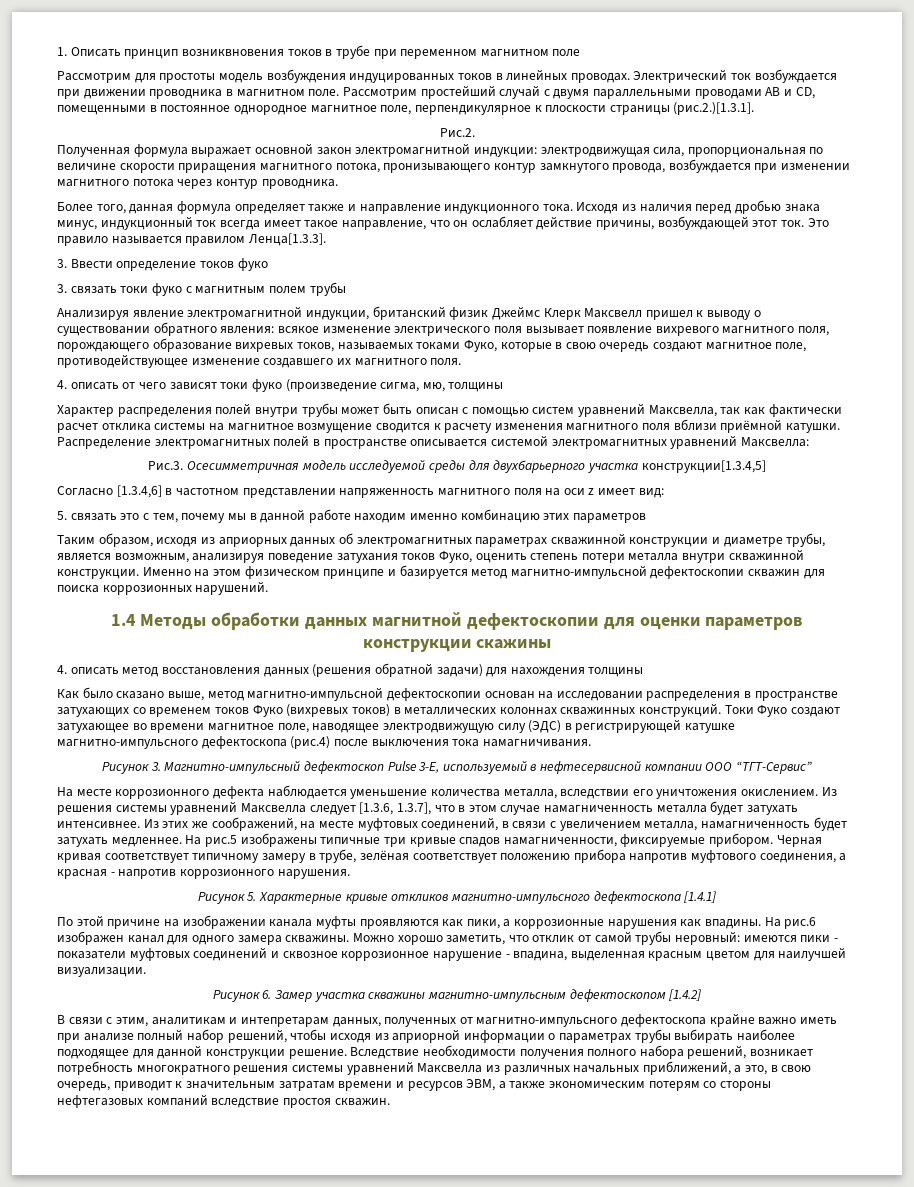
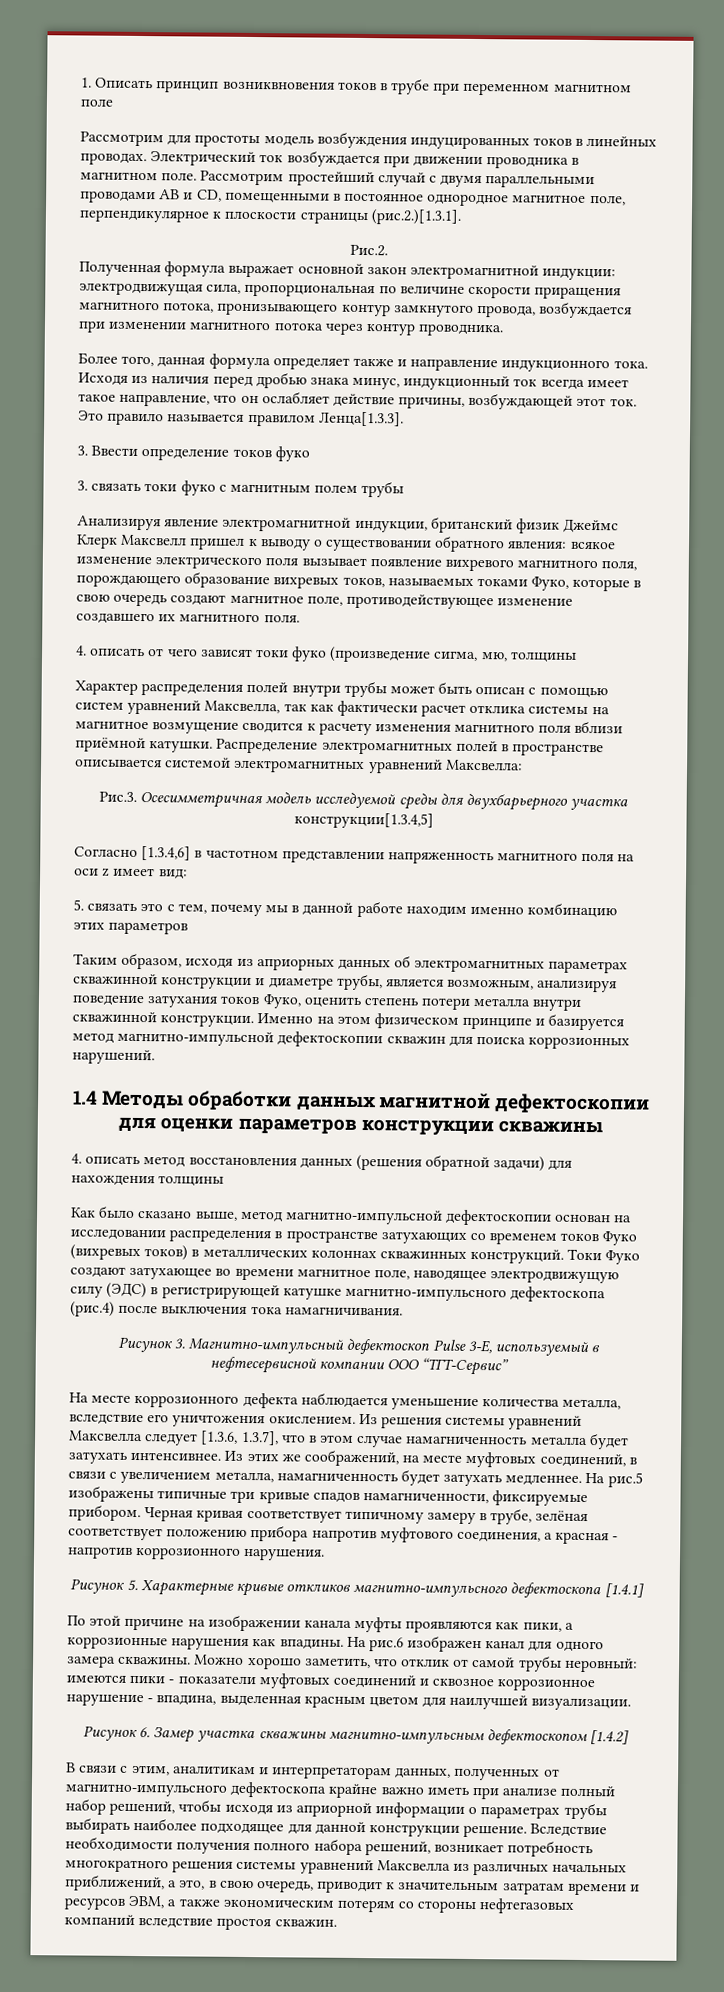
- 1.4 Методы обработки данных магнитной дефектоскопии для оценки параметров конструкции скажины
+ 1.4 Методы обработки данных магнитной дефектоскопии для оценки параметров конструкции скважины
- На месте коррозионного дефекта наблюдается уменьшение количества металла, вследствии его уничтожения окислением.
+ На месте коррозионного дефекта наблюдается уменьшение количества металла, вследствие его уничтожения окислением.
- В связи с этим, аналитикам и интепретарам данных, полученных от магнитно-импульсного дефектоскопа крайне важно иметь при анализе полный набор решений, чтобы исходя из априорной информации о параметрах трубы выбирать наиболее подходящее для данной конструкции решение.
+ В связи с этим, аналитикам и интерпретаторам данных, полученных от магнитно-импульсного дефектоскопа крайне важно иметь при анализе полный набор решений, чтобы исходя из априорной информации о параметрах трубы выбирать наиболее подходящее для данной конструкции решение.

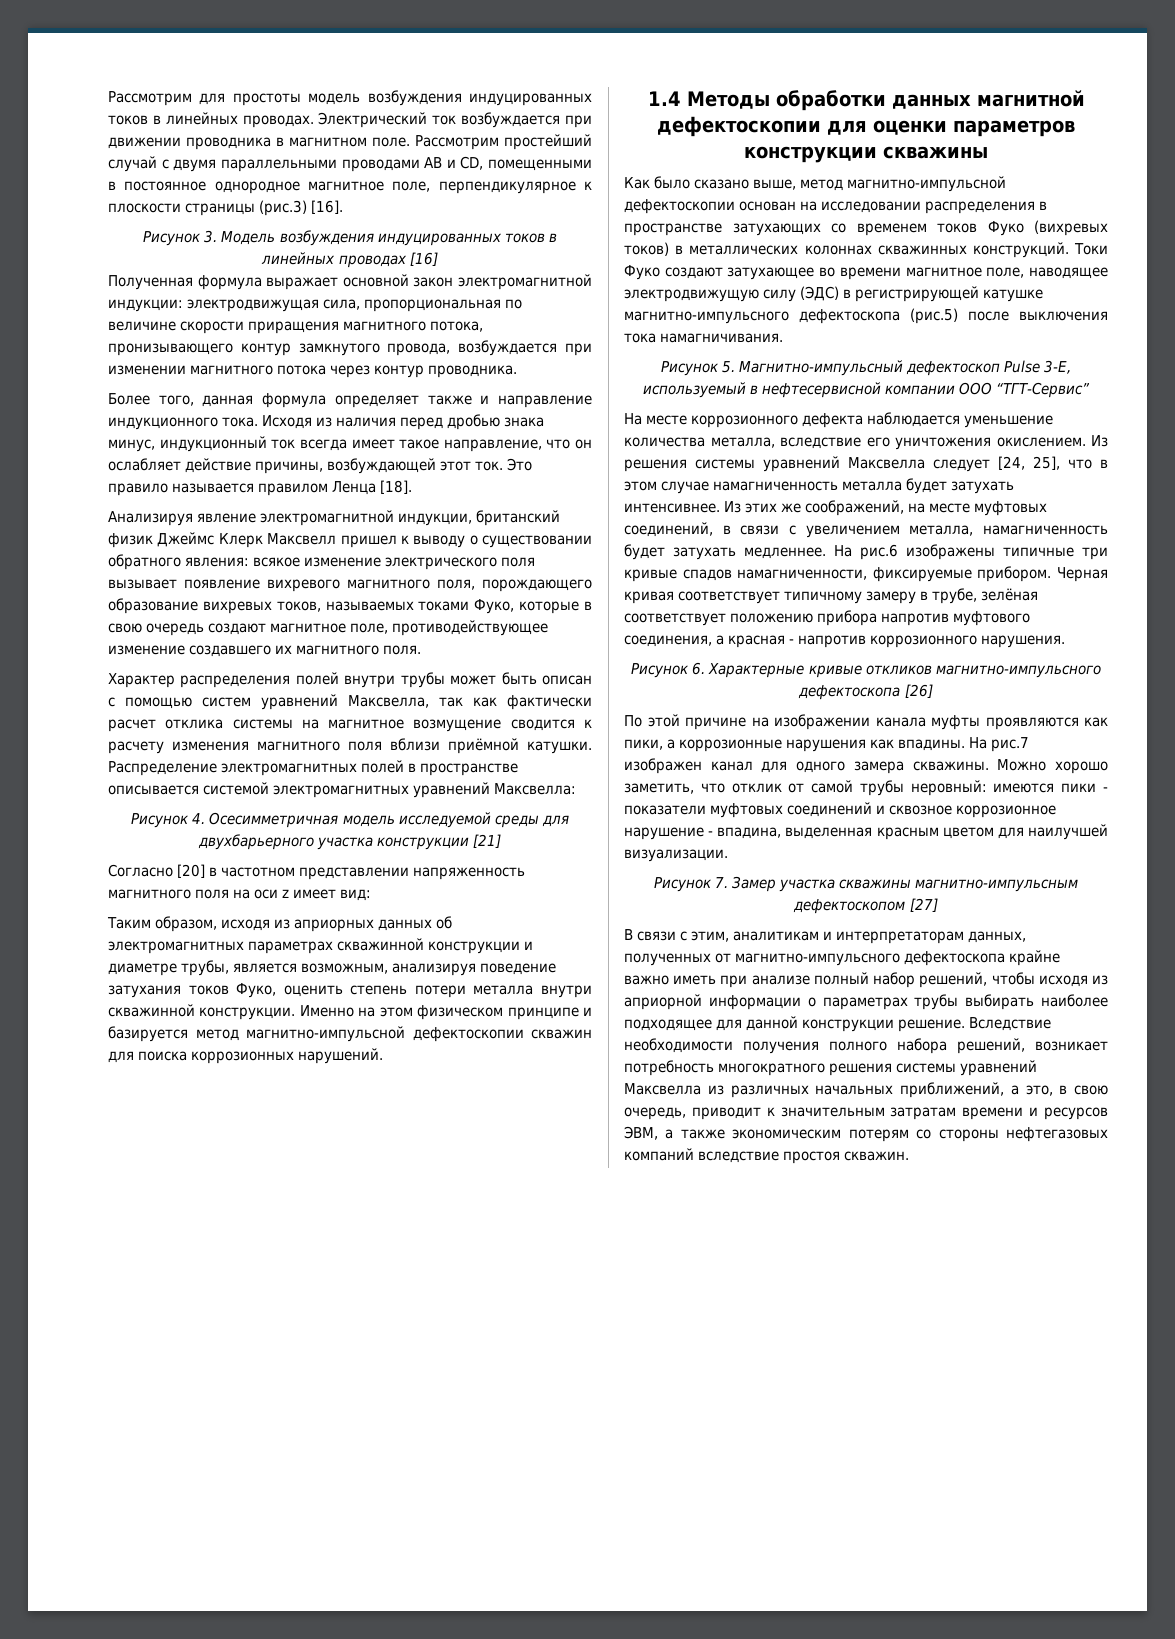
- 1. Описать принцип возниквновения токов в трубе при переменном магнитном поле
- Рассмотрим простейший случай с двумя параллельными проводами AB и CD, помещенными в постоянное однородное магнитное поле, перпендикулярное к плоскости страницы (рис.2.)[1.3.1].
- Рис.2.
+ Рассмотрим простейший случай с двумя параллельными проводами AB и CD, помещенными в постоянное однородное магнитное поле, перпендикулярное к плоскости страницы (рис.3) [16].
+ Рисунок 3. Модель возбуждения индуцированных токов в линейных проводах [16]
- Это правило называется правилом Ленца[1.3.3].
- 3. Ввести определение токов фуко
- 3. связать токи фуко с магнитным полем трубы
+ Это правило называется правилом Ленца [18].
- 4. описать от чего зависят токи фуко (произведение сигма, мю, толщины
- Рис.3. Осесимметричная модель исследуемой среды для двухбарьерного участка конструкции[1.3.4,5]
+ Рисунок 4. Осесимметричная модель исследуемой среды для двухбарьерного участка конструкции [21]
- Согласно [1.3.4,6] в частотном представлении напряженность магнитного поля на оси z имеет вид:
+ Согласно [20] в частотном представлении напряженность магнитного поля на оси z имеет вид:
- 5. связать это с тем, почему мы в данной работе находим именно комбинацию этих параметров
- 4. описать метод восстановления данных (решения обратной задачи) для нахождения толщины
- Токи Фуко создают затухающее во времени магнитное поле, наводящее электродвижущую силу (ЭДС) в регистрирующей катушке магнитно-импульсного дефектоскопа (рис.4) после выключения тока намагничивания.
+ Токи Фуко создают затухающее во времени магнитное поле, наводящее электродвижущую силу (ЭДС) в регистрирующей катушке магнитно-импульсного дефектоскопа (рис.5) после выключения тока намагничивания.
- Рисунок 3. Магнитно-импульсный дефектоскоп Pulse 3-E, используемый в нефтесервисной компании ООО “ТГТ-Сервис”
+ Рисунок 5. Магнитно-импульсный дефектоскоп Pulse 3-E, используемый в нефтесервисной компании ООО “ТГТ-Сервис”
- Из решения системы уравнений Максвелла следует [1.3.6, 1.3.7], что в этом случае намагниченность металла будет затухать интенсивнее.
+ Из решения системы уравнений Максвелла следует [24, 25], что в этом случае намагниченность металла будет затухать интенсивнее.
- На рис.5 изображены типичные три кривые спадов намагниченности, фиксируемые прибором.
+ На рис.6 изображены типичные три кривые спадов намагниченности, фиксируемые прибором.
- Рисунок 5. Характерные кривые откликов магнитно-импульсного дефектоскопа [1.4.1]
+ Рисунок 6. Характерные кривые откликов магнитно-импульсного дефектоскопа [26]
- На рис.6 изображен канал для одного замера скважины.
+ На рис.7 изображен канал для одного замера скважины.
- Рисунок 6. Замер участка скважины магнитно-импульсным дефектоскопом [1.4.2]
+ Рисунок 7. Замер участка скважины магнитно-импульсным дефектоскопом [27]

